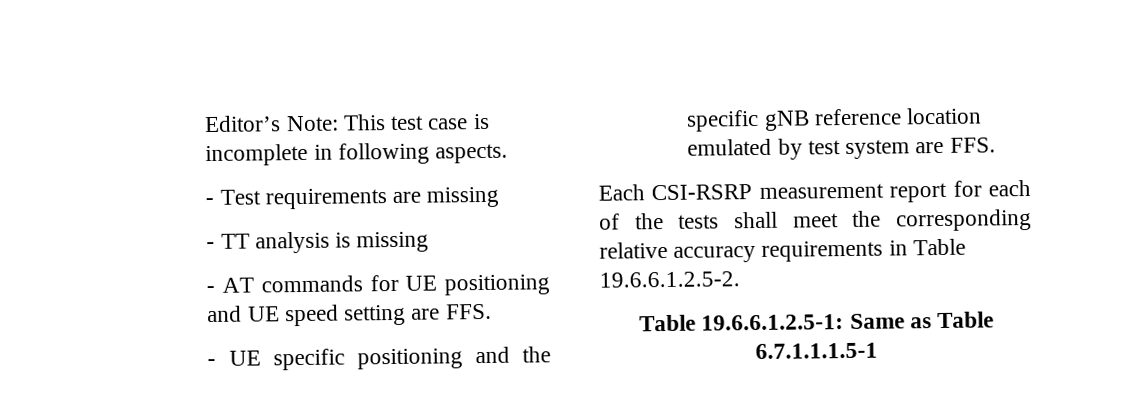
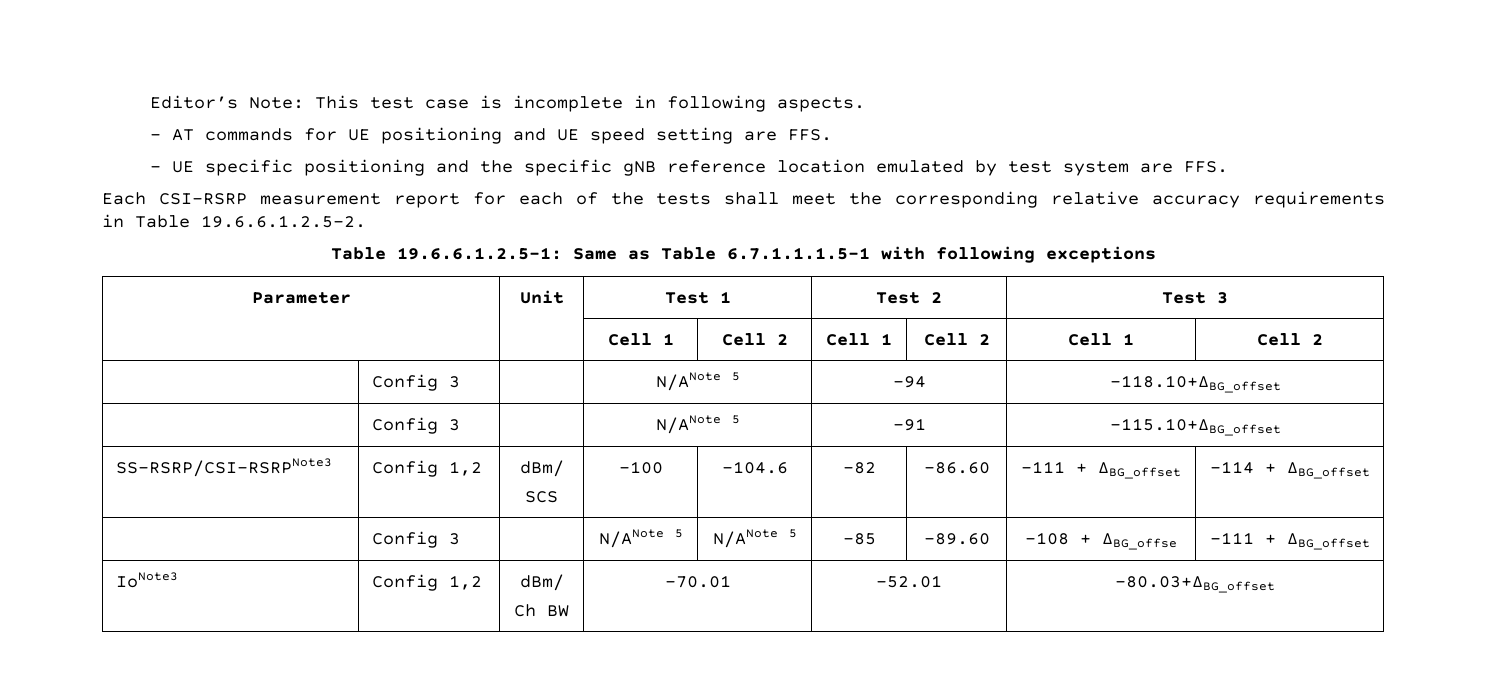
- - Test requirements are missing
- - TT analysis is missing
- Table 19.6.6.1.2.5-1: Same as Table 6.7.1.1.1.5-1
+ Table 19.6.6.1.2.5-1: Same as Table 6.7.1.1.1.5-1 with following exceptions
+ Parameter | Unit | Test 1 | Test 2 | Test 3
+ | | Cell 1 | Cell 2 | Cell 1 | Cell 2 | Cell 1 | Cell 2
+ | Config 3 | | N/ANote 5 | -94 | -118.10+ΔBG_offset
+ | Config 3 | | N/ANote 5 | -91 | -115.10+ΔBG_offset
+ SS-RSRP/CSI-RSRPNote3 | Config 1,2 | dBm/
+ SCS | -100 | -104.6 | -82 | -86.60 | -111 + ΔBG_offset | -114 + ΔBG_offset
+ | Config 3 | | N/ANote 5 | N/ANote 5 | -85 | -89.60 | -108 + ΔBG_offse | -111 + ΔBG_offset
+ IoNote3 | Config 1,2 | dBm/
+ Ch BW | -70.01 | -52.01 | -80.03+ΔBG_offset

